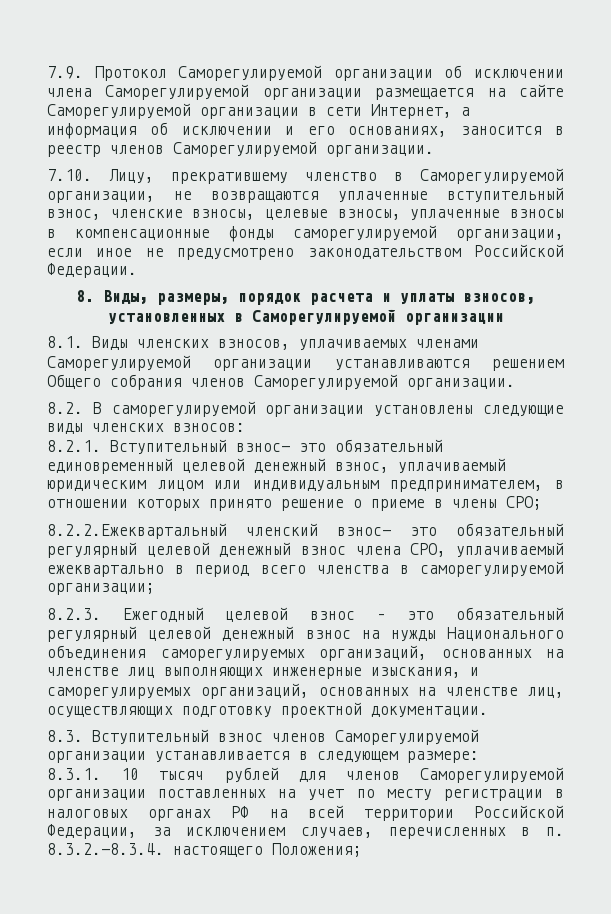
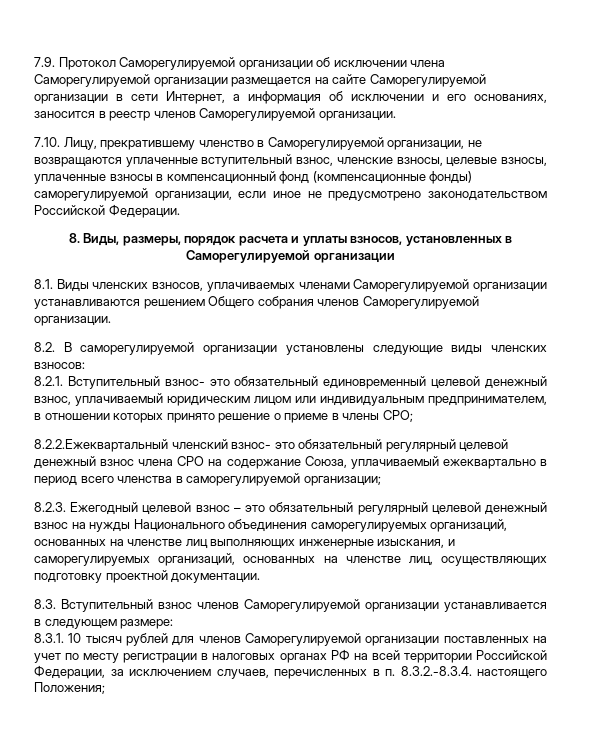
- 7.10. Лицу, прекратившему членство в Саморегулируемой организации, не возвращаются уплаченные вступительный взнос, членские взносы, целевые взносы, уплаченные взносы в компенсационные фонды саморегулируемой организации, если иное не предусмотрено законодательством Российской Федерации.
+ 7.10. Лицу, прекратившему членство в Саморегулируемой организации, не возвращаются уплаченные вступительный взнос, членские взносы, целевые взносы, уплаченные взносы в компенсационный фонд (компенсационные фонды) саморегулируемой организации, если иное не предусмотрено законодательством Российской Федерации.
- 8.2.2.Ежеквартальный членский взнос- это обязательный регулярный целевой денежный взнос члена СРО, уплачиваемый ежеквартально в период всего членства в саморегулируемой организации;
+ 8.2.2.Ежеквартальный членский взнос- это обязательный регулярный целевой денежный взнос члена СРО на содержание Союза, уплачиваемый ежеквартально в период всего членства в саморегулируемой организации;

